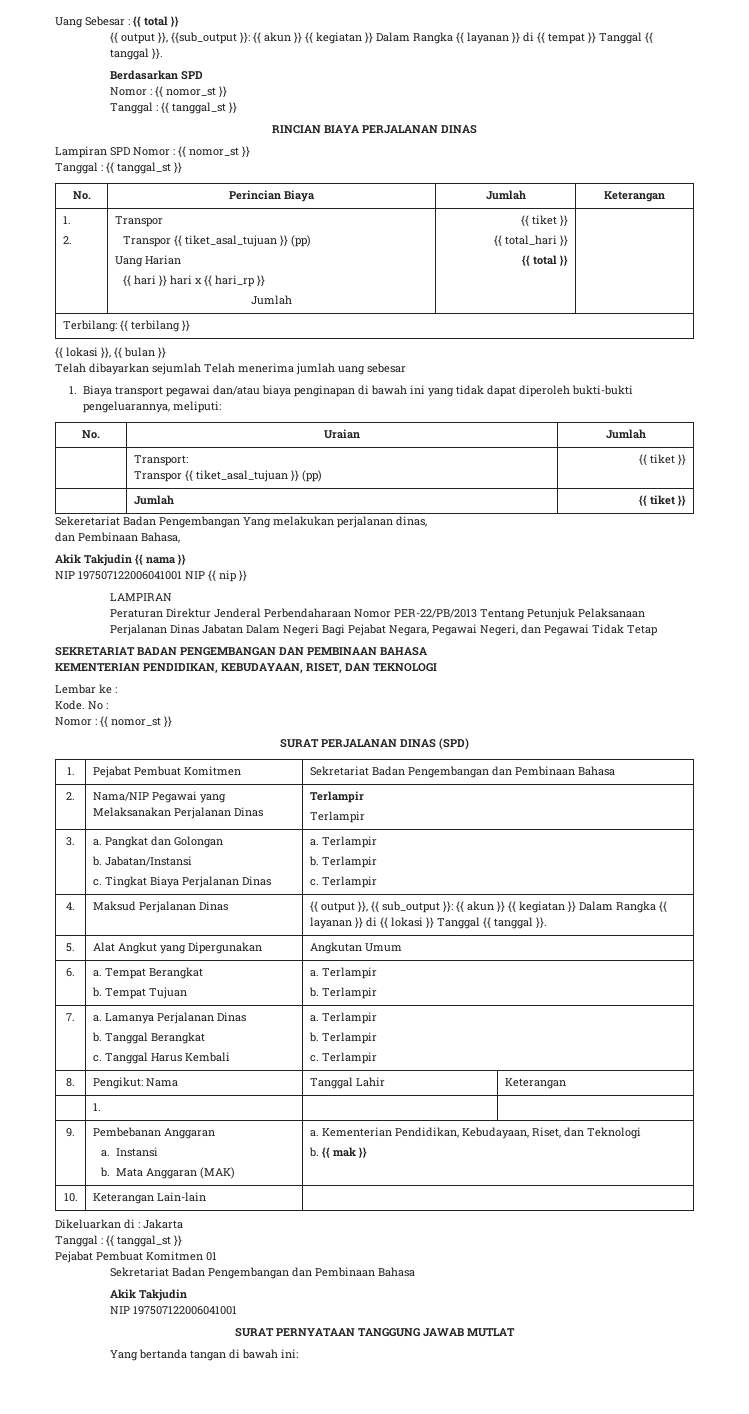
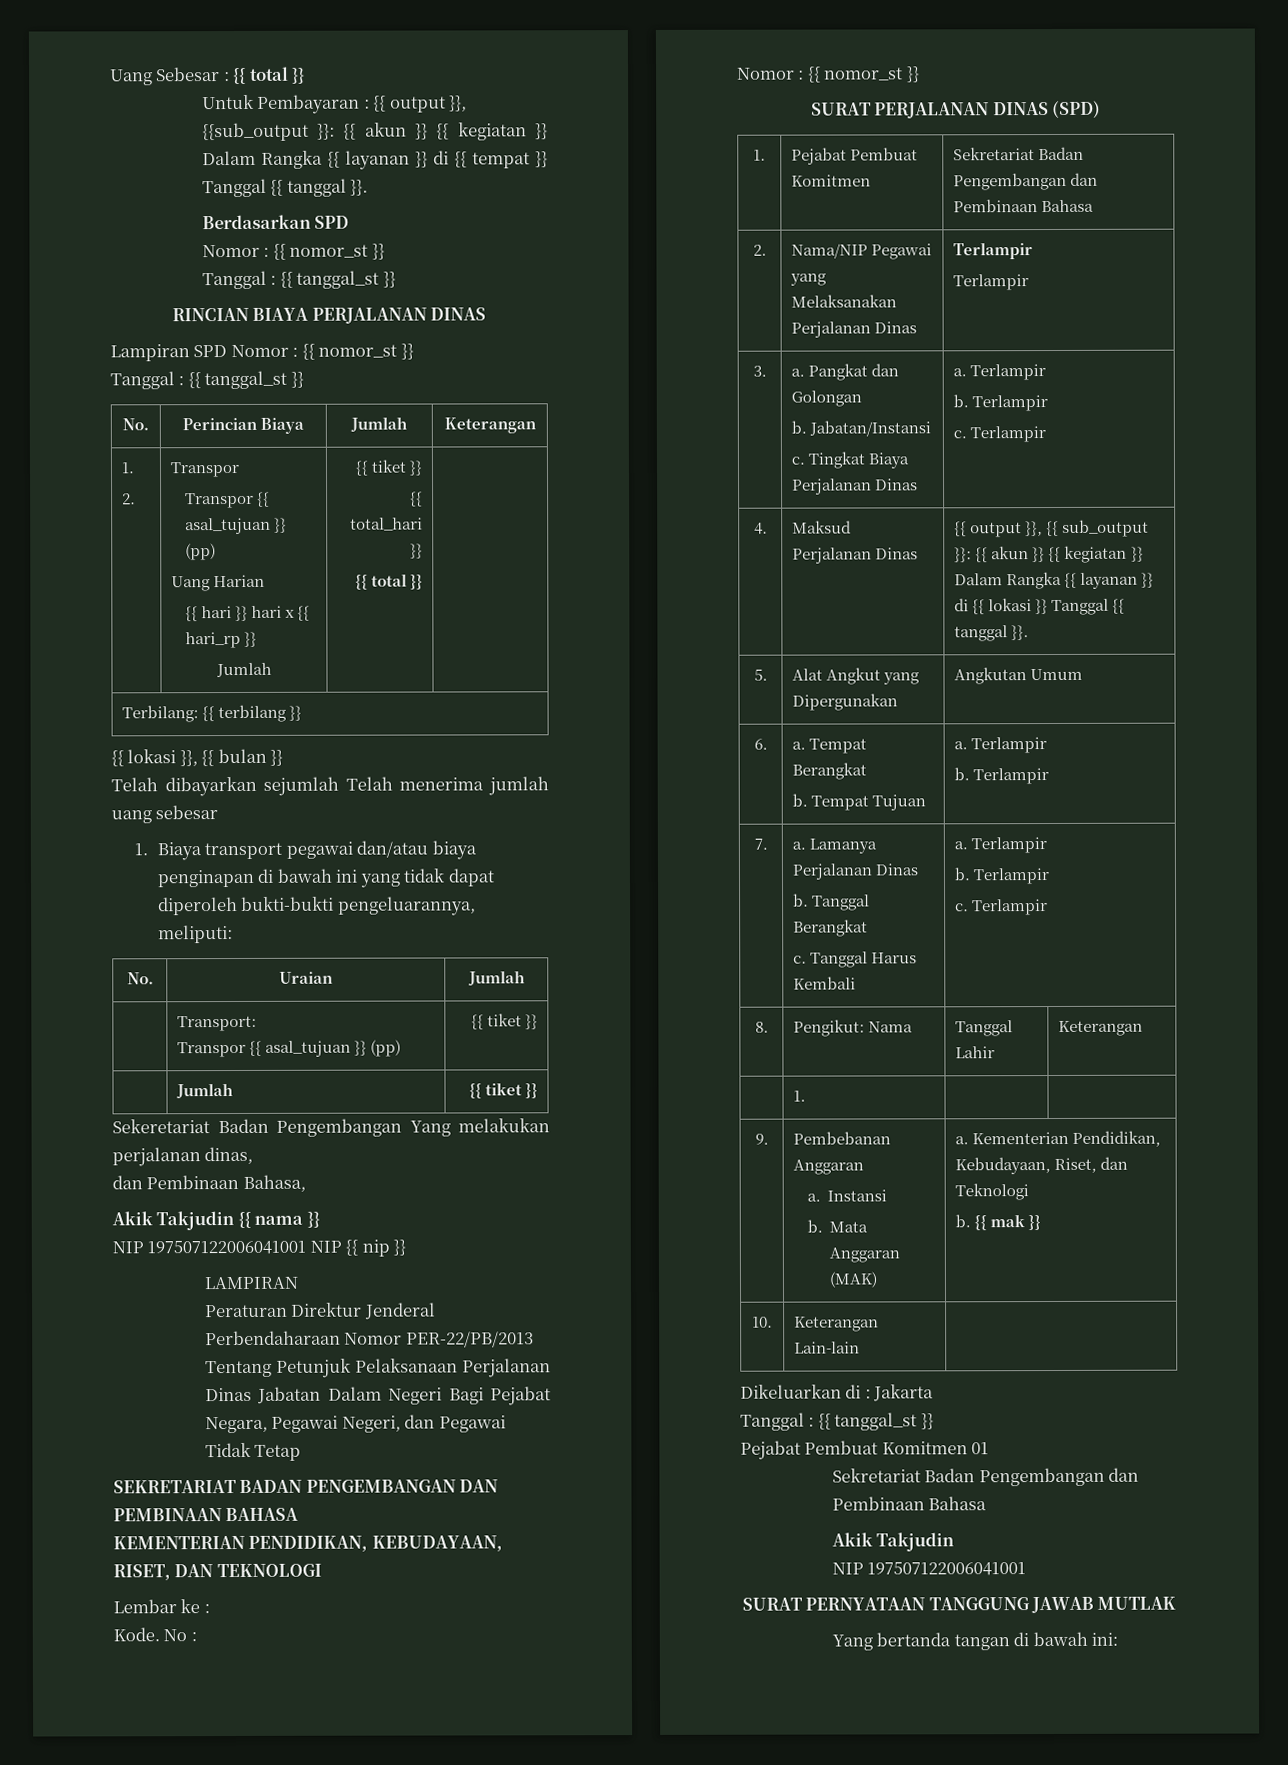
- {{ output }}, {{sub_output }}: {{ akun }} {{ kegiatan }} Dalam Rangka {{ layanan }} di {{ tempat }} Tanggal {{ tanggal }}.
+ Untuk Pembayaran : {{ output }}, {{sub_output }}: {{ akun }} {{ kegiatan }} Dalam Rangka {{ layanan }} di {{ tempat }} Tanggal {{ tanggal }}.
  No. | Perincian Biaya | Jumlah | Keterangan
  1.
  2. | Transpor
- Transpor {{ tiket_asal_tujuan }} (pp)
+ Transpor {{ asal_tujuan }} (pp)
  | Transport:
- Transpor {{ tiket_asal_tujuan }} (pp) | {{ tiket }}
+ Transpor {{ asal_tujuan }} (pp) | {{ tiket }}
- SURAT PERNYATAAN TANGGUNG JAWAB MUTLAT
+ SURAT PERNYATAAN TANGGUNG JAWAB MUTLAK

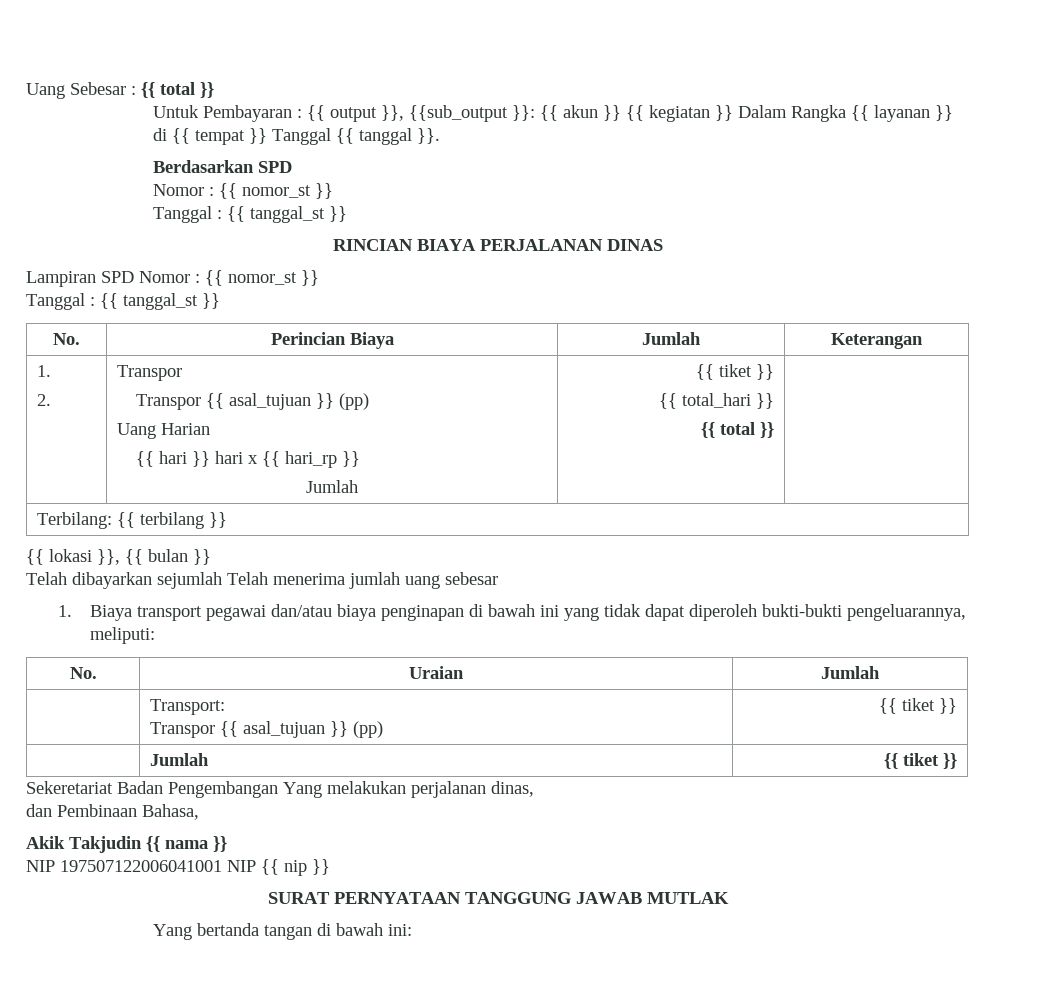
- LAMPIRAN
- Peraturan Direktur Jenderal Perbendaharaan Nomor PER-22/PB/2013 Tentang Petunjuk Pelaksanaan Perjalanan Dinas Jabatan Dalam Negeri Bagi Pejabat Negara, Pegawai Negeri, dan Pegawai Tidak Tetap
- SEKRETARIAT BADAN PENGEMBANGAN DAN PEMBINAAN BAHASA
- KEMENTERIAN PENDIDIKAN, KEBUDAYAAN, RISET, DAN TEKNOLOGI
- Lembar ke :
- Kode. No :
- Nomor : {{ nomor_st }}
- SURAT PERJALANAN DINAS (SPD)
- 1. | Pejabat Pembuat Komitmen | Sekretariat Badan Pengembangan dan Pembinaan Bahasa
- 2. | Nama/NIP Pegawai yang Melaksanakan Perjalanan Dinas | Terlampir
- Terlampir
- 3. | a. Pangkat dan Golongan
- b. Jabatan/Instansi
- c. Tingkat Biaya Perjalanan Dinas | a. Terlampir
- b. Terlampir
- c. Terlampir
- 4. | Maksud Perjalanan Dinas | {{ output }}, {{ sub_output }}: {{ akun }} {{ kegiatan }} Dalam Rangka {{ layanan }} di {{ lokasi }} Tanggal {{ tanggal }}.
- 5. | Alat Angkut yang Dipergunakan | Angkutan Umum
- 6. | a. Tempat Berangkat
- b. Tempat Tujuan | a. Terlampir
- b. Terlampir
- 7. | a. Lamanya Perjalanan Dinas
- b. Tanggal Berangkat
- c. Tanggal Harus Kembali | a. Terlampir
- b. Terlampir
- c. Terlampir
- 8. | Pengikut: Nama | Tanggal Lahir | Keterangan
- | 1. | |
- 9. | Pembebanan Anggaran
- a. Instansi
- b. Mata Anggaran (MAK) | a. Kementerian Pendidikan, Kebudayaan, Riset, dan Teknologi
- b. {{ mak }}
- 10. | Keterangan Lain-lain |
- Dikeluarkan di : Jakarta
- Tanggal : {{ tanggal_st }}
- Pejabat Pembuat Komitmen 01
- Sekretariat Badan Pengembangan dan Pembinaan Bahasa
- Akik Takjudin
- NIP 197507122006041001

